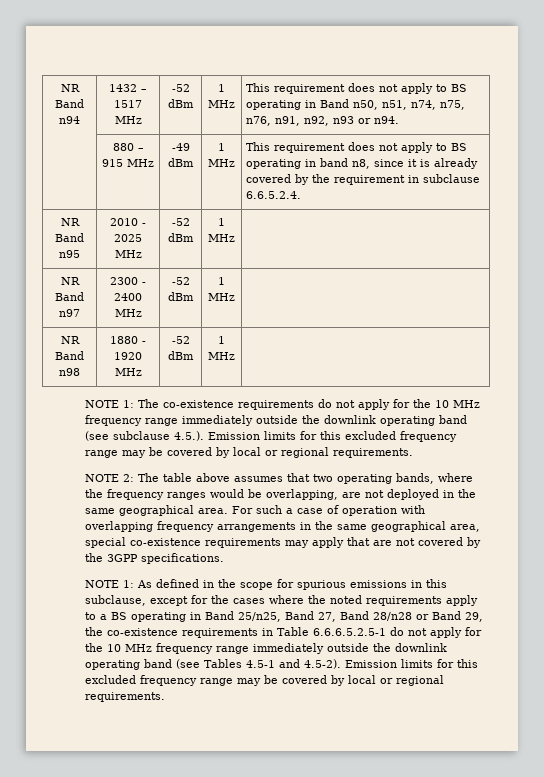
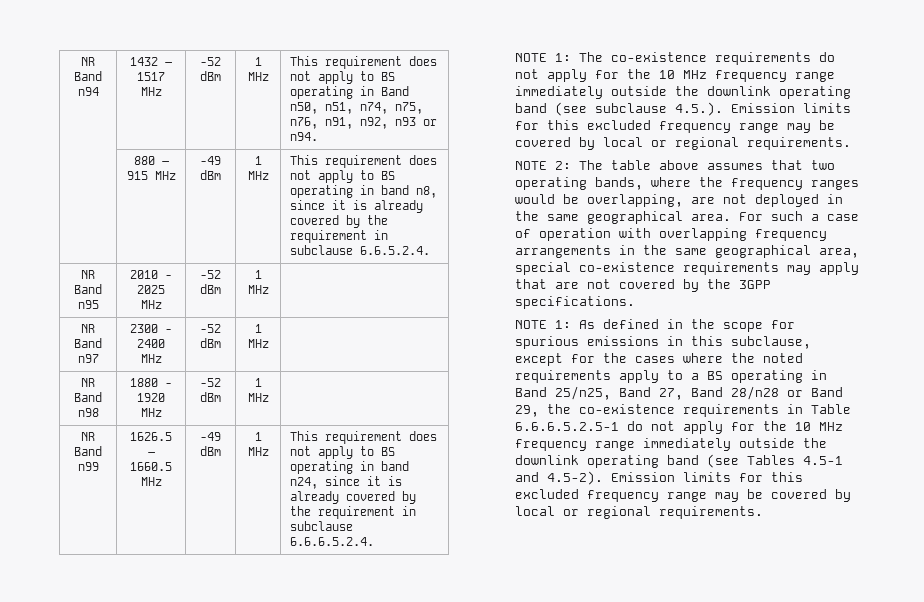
+ NR Band n99 | 1626.5 – 1660.5 MHz | -49 dBm | 1 MHz | This requirement does not apply to BS operating in band n24, since it is already covered by the requirement in subclause 6.6.6.5.2.4.

